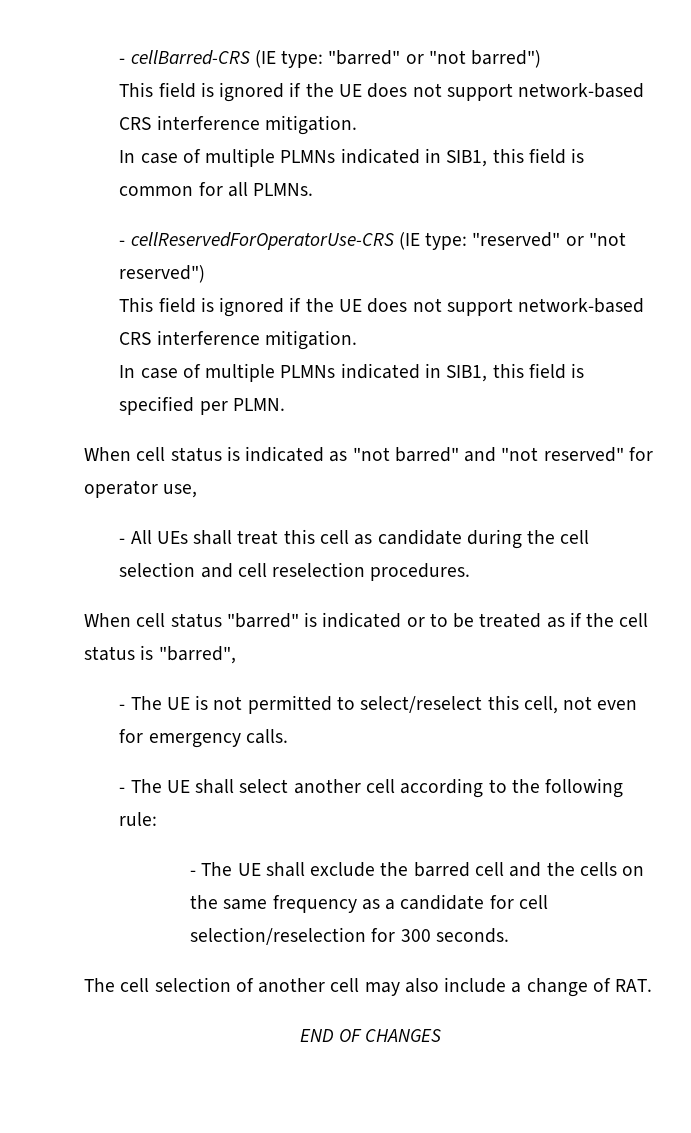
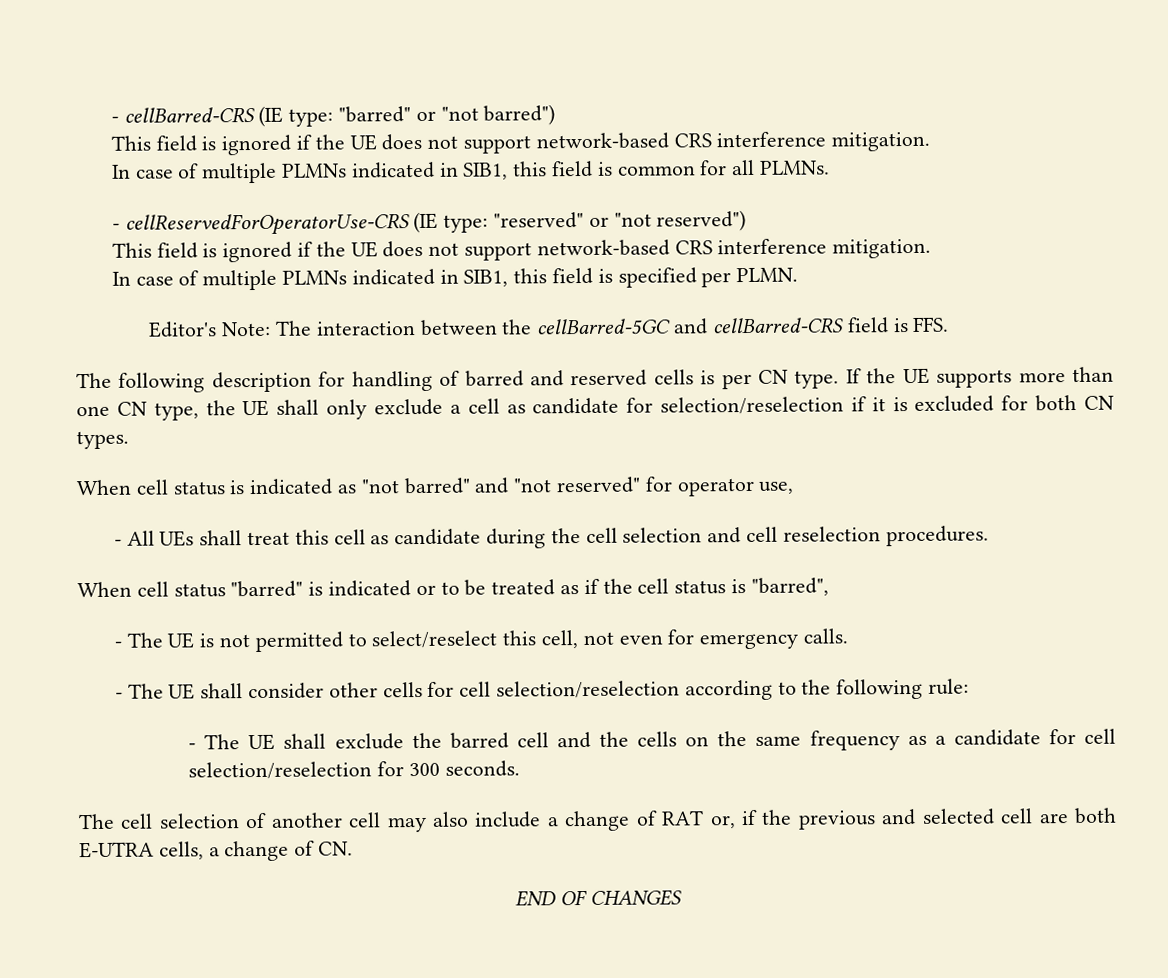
+ Editor's Note: The interaction between the cellBarred-5GC and cellBarred-CRS field is FFS.
+ The following description for handling of barred and reserved cells is per CN type. If the UE supports more than one CN type, the UE shall only exclude a cell as candidate for selection/reselection if it is excluded for both CN types.
- - The UE shall select another cell according to the following rule:
+ - The UE shall consider other cells for cell selection/reselection according to the following rule:
- The cell selection of another cell may also include a change of RAT.
+ The cell selection of another cell may also include a change of RAT or, if the previous and selected cell are both E-UTRA cells, a change of CN.

